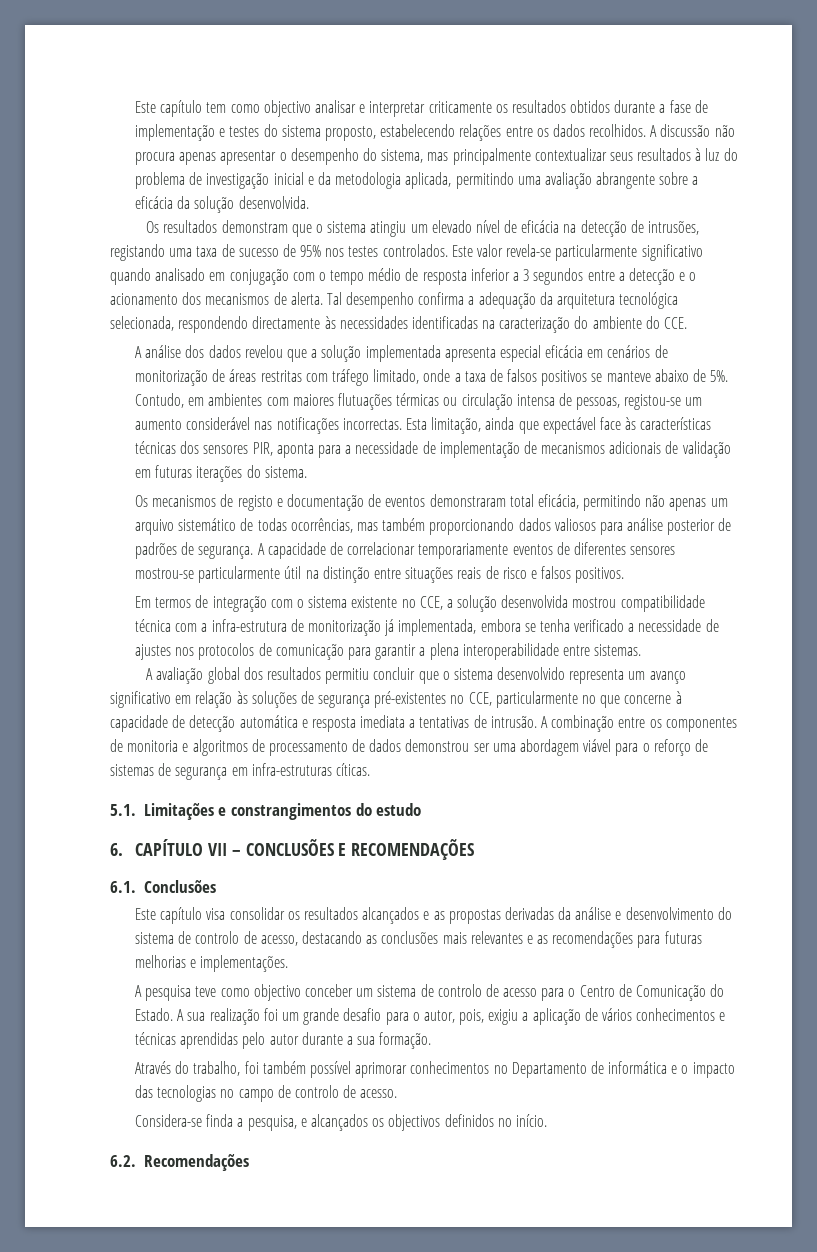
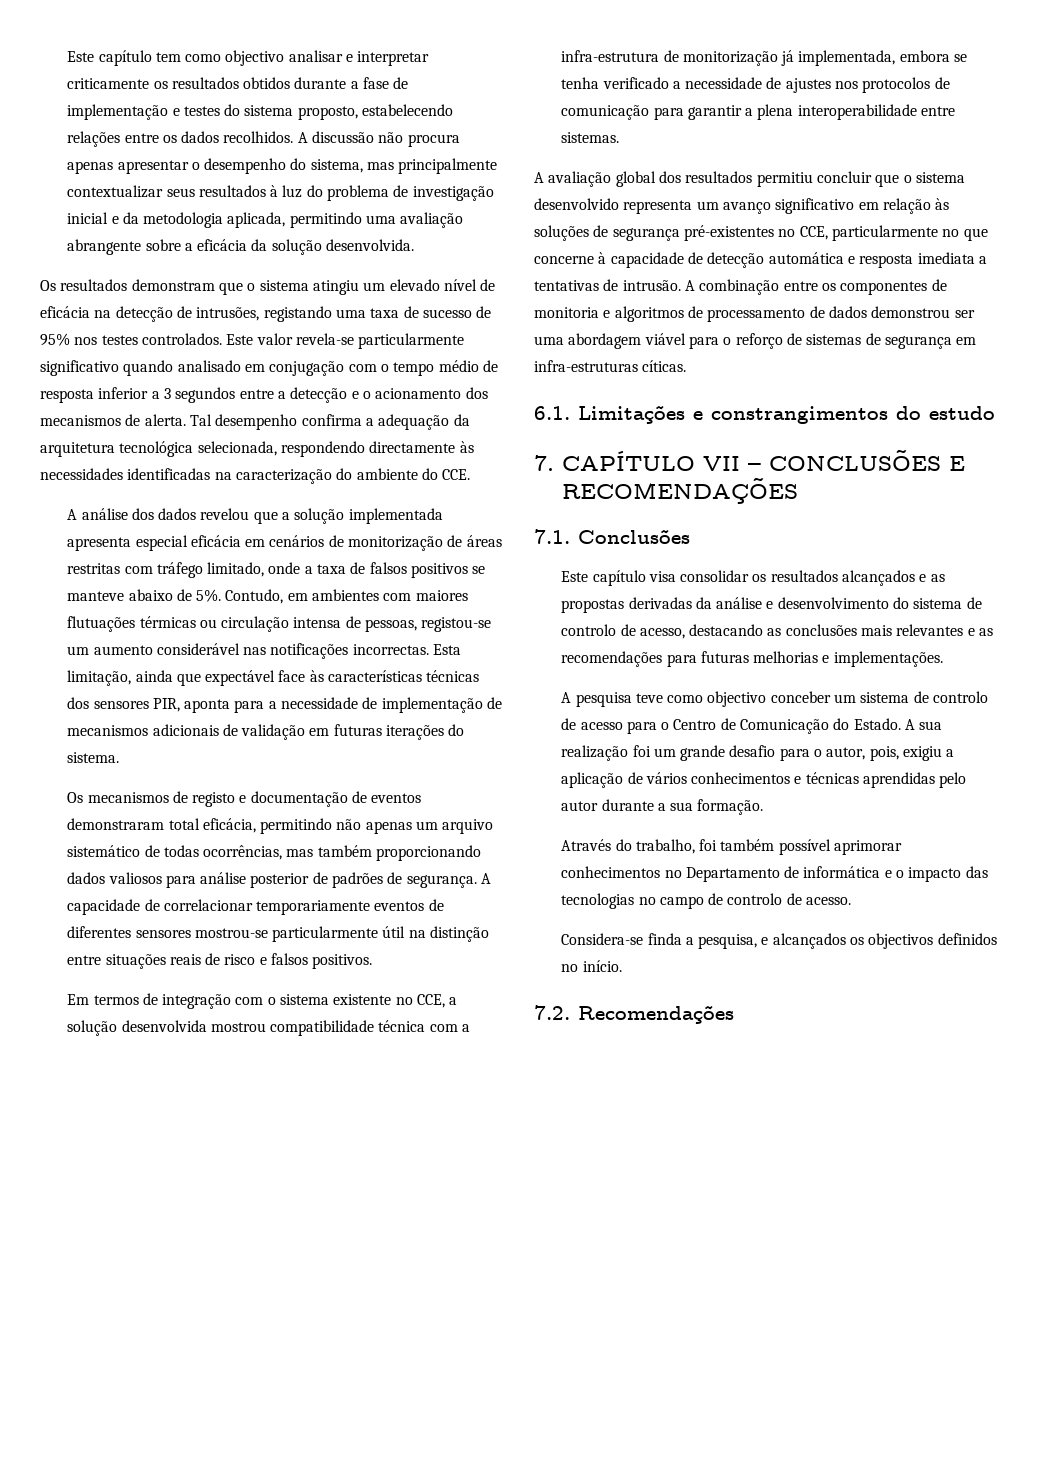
- 5.1. Limitações e constrangimentos do estudo
+ 6.1. Limitações e constrangimentos do estudo
- 6. CAPÍTULO VII – CONCLUSÕES E RECOMENDAÇÕES
+ 7. CAPÍTULO VII – CONCLUSÕES E RECOMENDAÇÕES
- 6.1. Conclusões
+ 7.1. Conclusões
- 6.2. Recomendações
+ 7.2. Recomendações

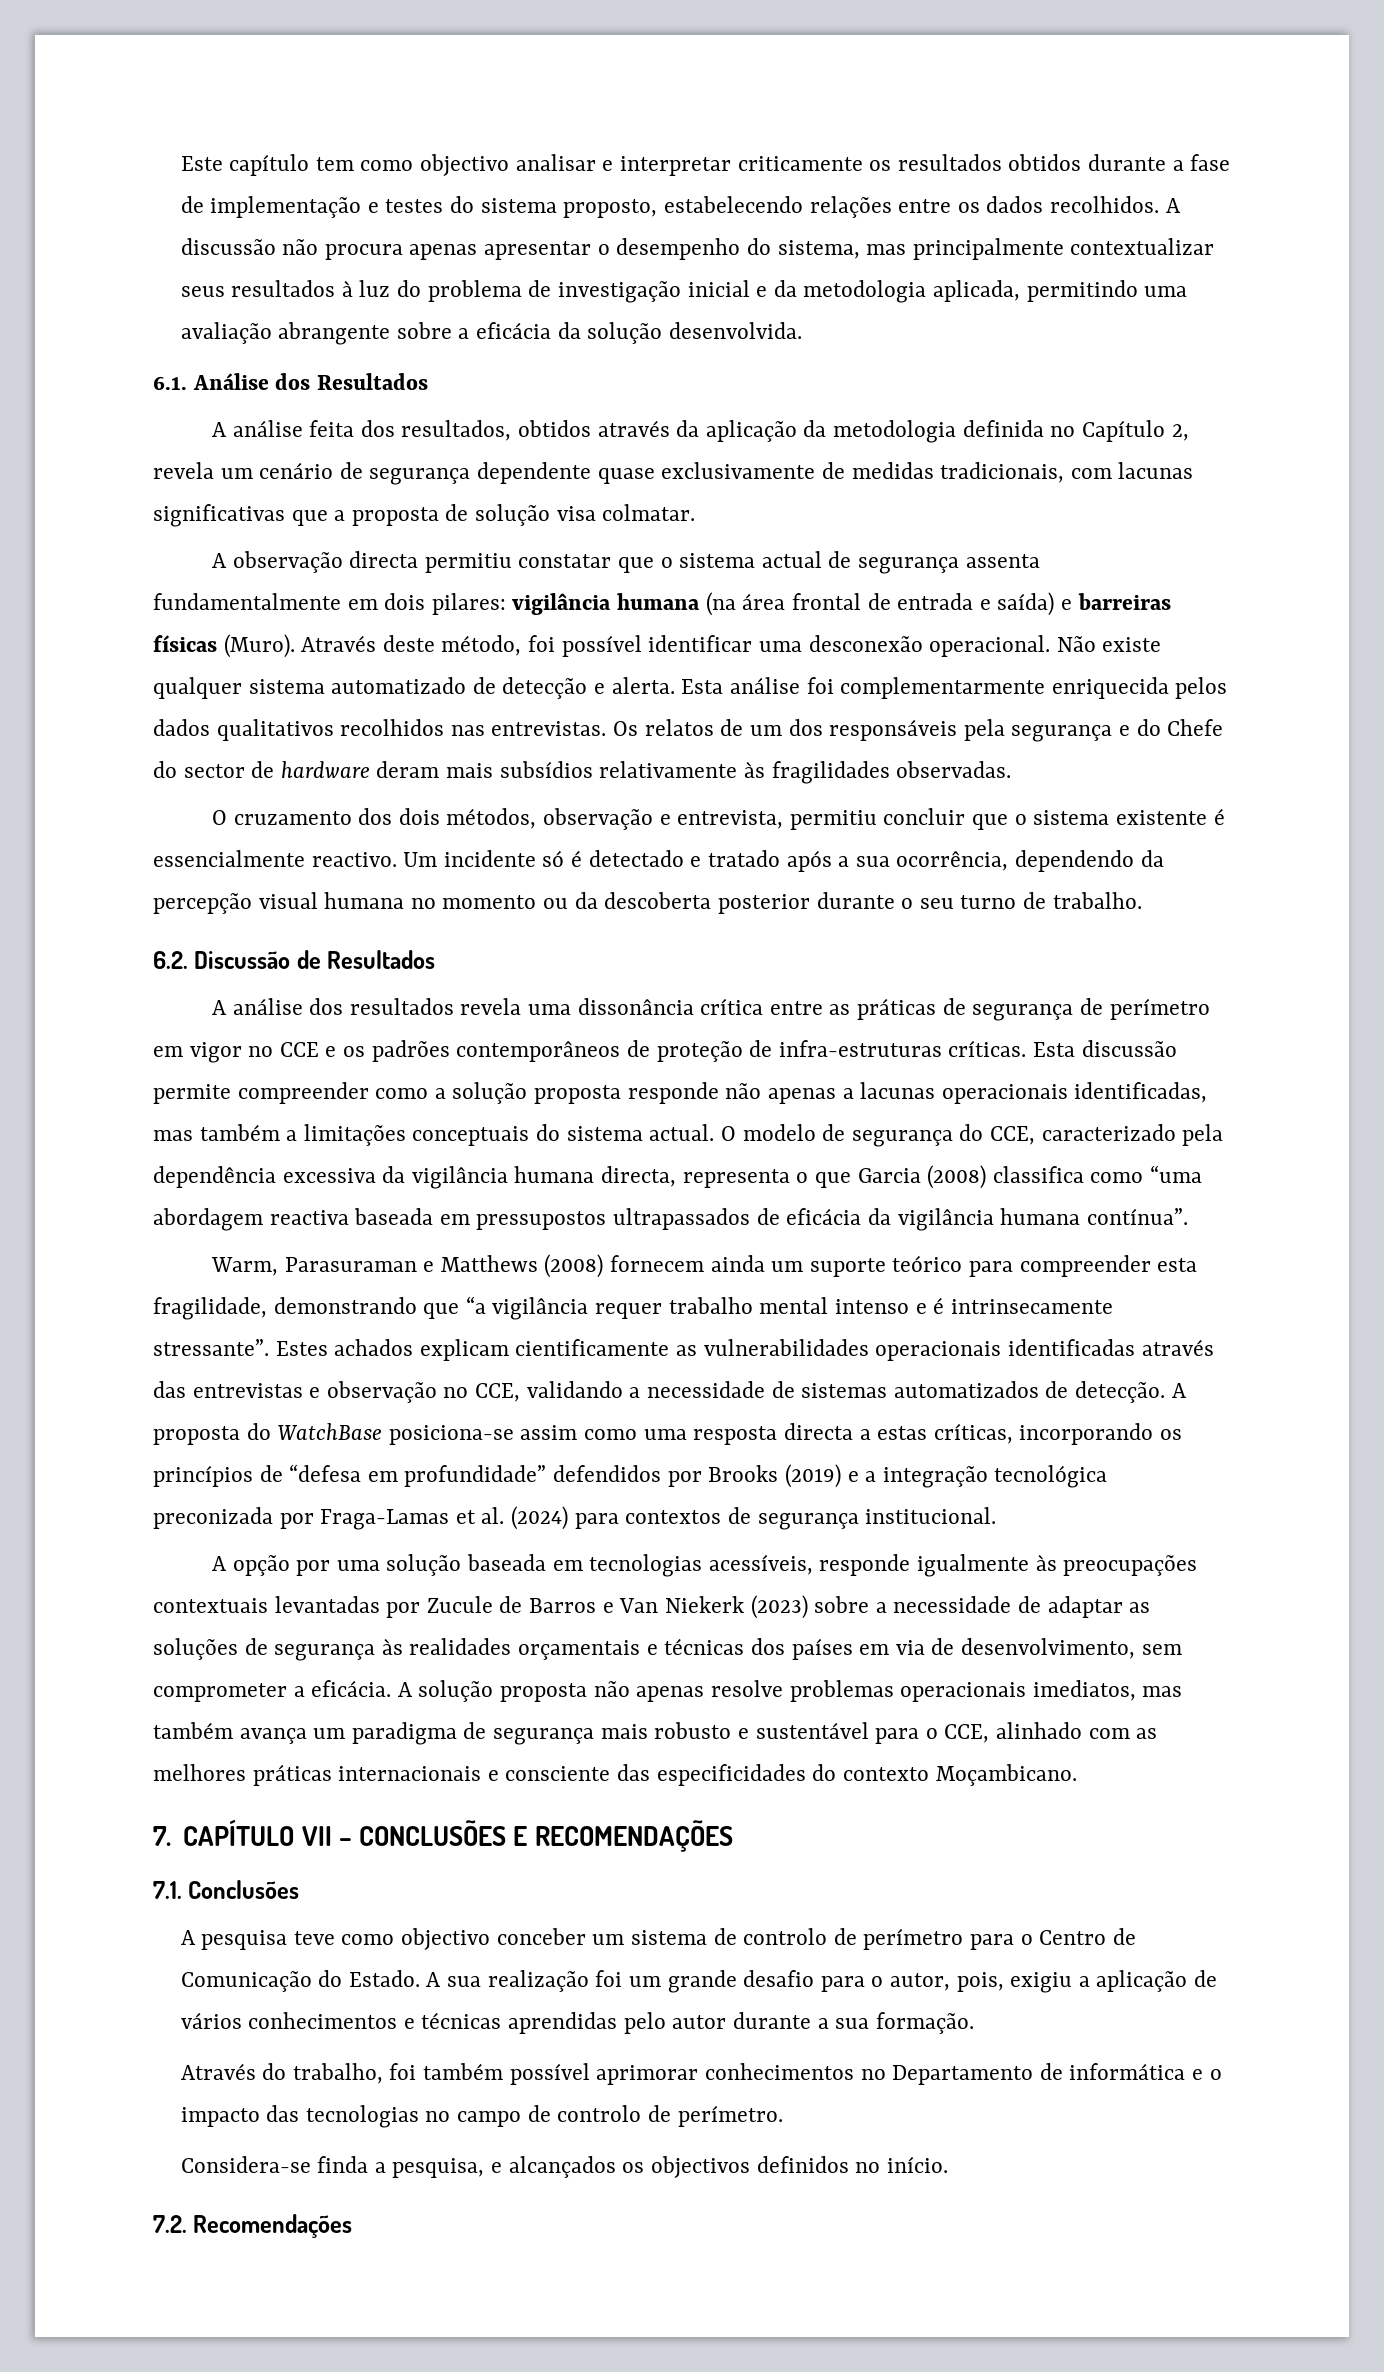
- Os resultados demonstram que o sistema atingiu um elevado nível de eficácia na detecção de intrusões, registando uma taxa de sucesso de 95% nos testes controlados. Este valor revela-se particularmente significativo quando analisado em conjugação com o tempo médio de resposta inferior a 3 segundos entre a detecção e o acionamento dos mecanismos de alerta. Tal desempenho confirma a adequação da arquitetura tecnológica selecionada, respondendo directamente às necessidades identificadas na caracterização do ambiente do CCE.
- A análise dos dados revelou que a solução implementada apresenta especial eficácia em cenários de monitorização de áreas restritas com tráfego limitado, onde a taxa de falsos positivos se manteve abaixo de 5%. Contudo, em ambientes com maiores flutuações térmicas ou circulação intensa de pessoas, registou-se um aumento considerável nas notificações incorrectas. Esta limitação, ainda que expectável face às características técnicas dos sensores PIR, aponta para a necessidade de implementação de mecanismos adicionais de validação em futuras iterações do sistema.
- Os mecanismos de registo e documentação de eventos demonstraram total eficácia, permitindo não apenas um arquivo sistemático de todas ocorrências, mas também proporcionando dados valiosos para análise posterior de padrões de segurança. A capacidade de correlacionar temporariamente eventos de diferentes sensores mostrou-se particularmente útil na distinção entre situações reais de risco e falsos positivos.
- Em termos de integração com o sistema existente no CCE, a solução desenvolvida mostrou compatibilidade técnica com a infra-estrutura de monitorização já implementada, embora se tenha verificado a necessidade de ajustes nos protocolos de comunicação para garantir a plena interoperabilidade entre sistemas.
- A avaliação global dos resultados permitiu concluir que o sistema desenvolvido representa um avanço significativo em relação às soluções de segurança pré-existentes no CCE, particularmente no que concerne à capacidade de detecção automática e resposta imediata a tentativas de intrusão. A combinação entre os componentes de monitoria e algoritmos de processamento de dados demonstrou ser uma abordagem viável para o reforço de sistemas de segurança em infra-estruturas cíticas.
- 6.1. Limitações e constrangimentos do estudo
+ 6.1. Análise dos Resultados
+ A análise feita dos resultados, obtidos através da aplicação da metodologia definida no Capítulo 2, revela um cenário de segurança dependente quase exclusivamente de medidas tradicionais, com lacunas significativas que a proposta de solução visa colmatar.
+ A observação directa permitiu constatar que o sistema actual de segurança assenta fundamentalmente em dois pilares: vigilância humana (na área frontal de entrada e saída) e barreiras físicas (Muro). Através deste método, foi possível identificar uma desconexão operacional. Não existe qualquer sistema automatizado de detecção e alerta. Esta análise foi complementarmente enriquecida pelos dados qualitativos recolhidos nas entrevistas. Os relatos de um dos responsáveis pela segurança e do Chefe do sector de hardware deram mais subsídios relativamente às fragilidades observadas.
+ O cruzamento dos dois métodos, observação e entrevista, permitiu concluir que o sistema existente é essencialmente reactivo. Um incidente só é detectado e tratado após a sua ocorrência, dependendo da percepção visual humana no momento ou da descoberta posterior durante o seu turno de trabalho.
+ 6.2. Discussão de Resultados
+ A análise dos resultados revela uma dissonância crítica entre as práticas de segurança de perímetro em vigor no CCE e os padrões contemporâneos de proteção de infra-estruturas críticas. Esta discussão permite compreender como a solução proposta responde não apenas a lacunas operacionais identificadas, mas também a limitações conceptuais do sistema actual. O modelo de segurança do CCE, caracterizado pela dependência excessiva da vigilância humana directa, representa o que Garcia (2008) classifica como “uma abordagem reactiva baseada em pressupostos ultrapassados de eficácia da vigilância humana contínua”.
+ Warm, Parasuraman e Matthews (2008) fornecem ainda um suporte teórico para compreender esta fragilidade, demonstrando que “a vigilância requer trabalho mental intenso e é intrinsecamente stressante”. Estes achados explicam cientificamente as vulnerabilidades operacionais identificadas através das entrevistas e observação no CCE, validando a necessidade de sistemas automatizados de detecção. A proposta do WatchBase posiciona-se assim como uma resposta directa a estas críticas, incorporando os princípios de “defesa em profundidade” defendidos por Brooks (2019) e a integração tecnológica preconizada por Fraga-Lamas et al. (2024) para contextos de segurança institucional.
+ A opção por uma solução baseada em tecnologias acessíveis, responde igualmente às preocupações contextuais levantadas por Zucule de Barros e Van Niekerk (2023) sobre a necessidade de adaptar as soluções de segurança às realidades orçamentais e técnicas dos países em via de desenvolvimento, sem comprometer a eficácia. A solução proposta não apenas resolve problemas operacionais imediatos, mas também avança um paradigma de segurança mais robusto e sustentável para o CCE, alinhado com as melhores práticas internacionais e consciente das especificidades do contexto Moçambicano.
- Este capítulo visa consolidar os resultados alcançados e as propostas derivadas da análise e desenvolvimento do sistema de controlo de acesso, destacando as conclusões mais relevantes e as recomendações para futuras melhorias e implementações.
- A pesquisa teve como objectivo conceber um sistema de controlo de acesso para o Centro de Comunicação do Estado.
+ A pesquisa teve como objectivo conceber um sistema de controlo de perímetro para o Centro de Comunicação do Estado.
- Através do trabalho, foi também possível aprimorar conhecimentos no Departamento de informática e o impacto das tecnologias no campo de controlo de acesso.
+ Através do trabalho, foi também possível aprimorar conhecimentos no Departamento de informática e o impacto das tecnologias no campo de controlo de perímetro.

